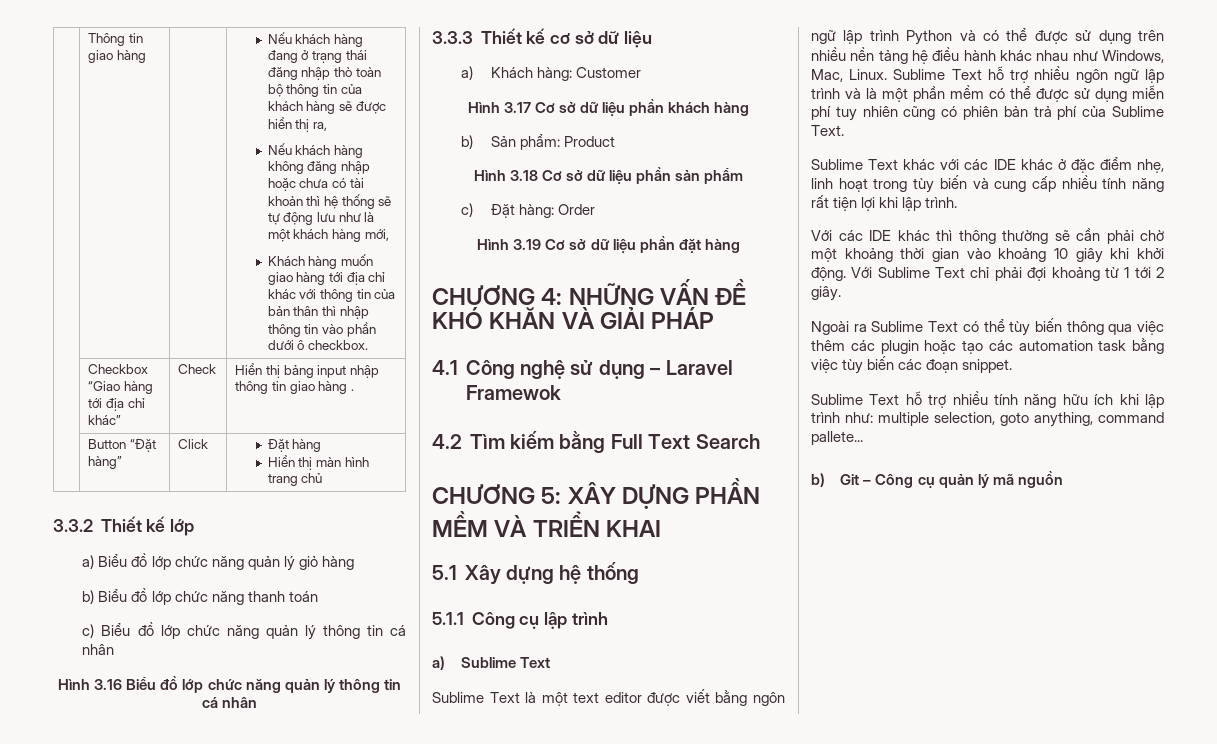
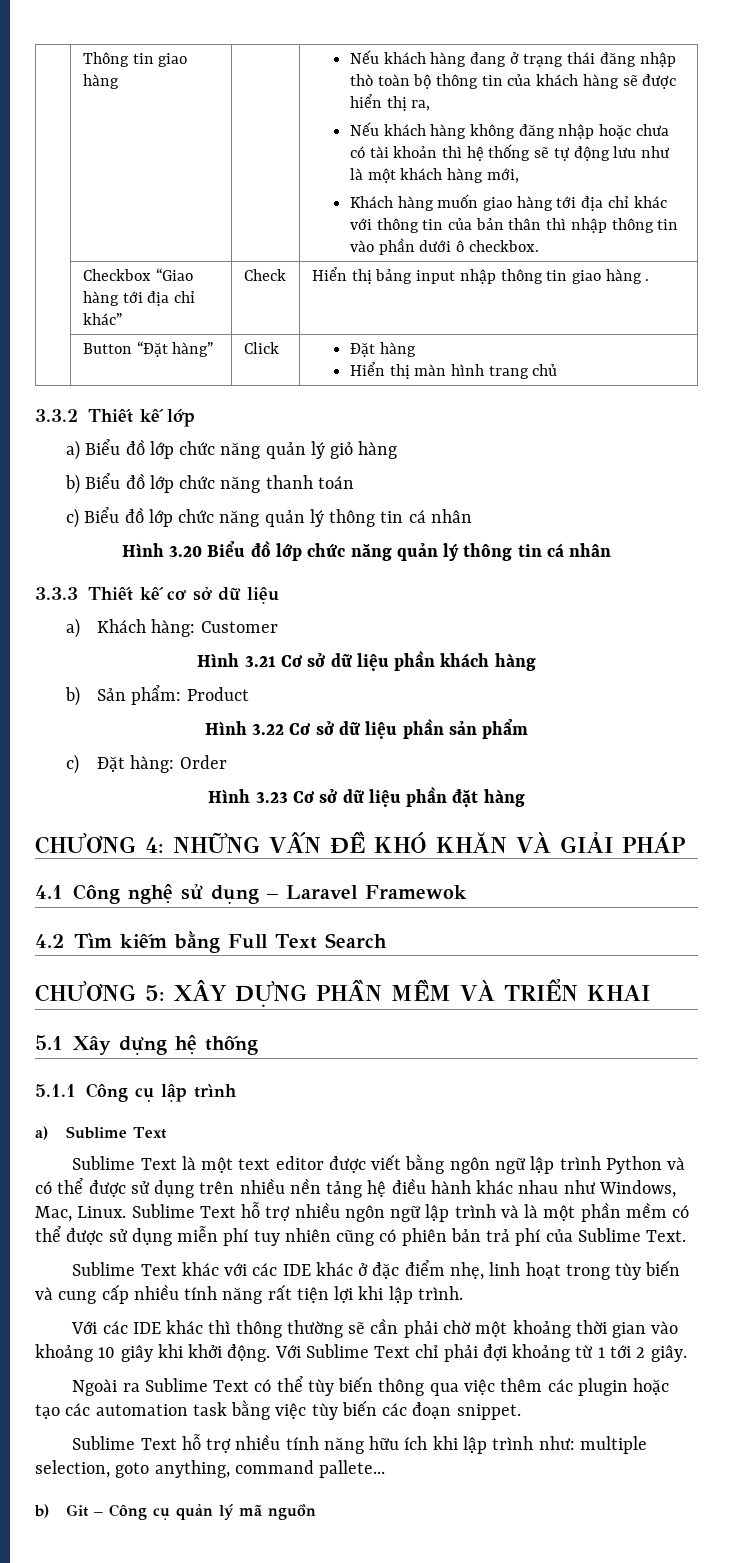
- Hình 3.16 Biểu đồ lớp chức năng quản lý thông tin cá nhân
+ Hình 3.20 Biểu đồ lớp chức năng quản lý thông tin cá nhân
- Hình 3.17 Cơ sở dữ liệu phần khách hàng
+ Hình 3.21 Cơ sở dữ liệu phần khách hàng
- Hình 3.18 Cơ sở dữ liệu phần sản phẩm
+ Hình 3.22 Cơ sở dữ liệu phần sản phẩm
- Hình 3.19 Cơ sở dữ liệu phần đặt hàng
+ Hình 3.23 Cơ sở dữ liệu phần đặt hàng

